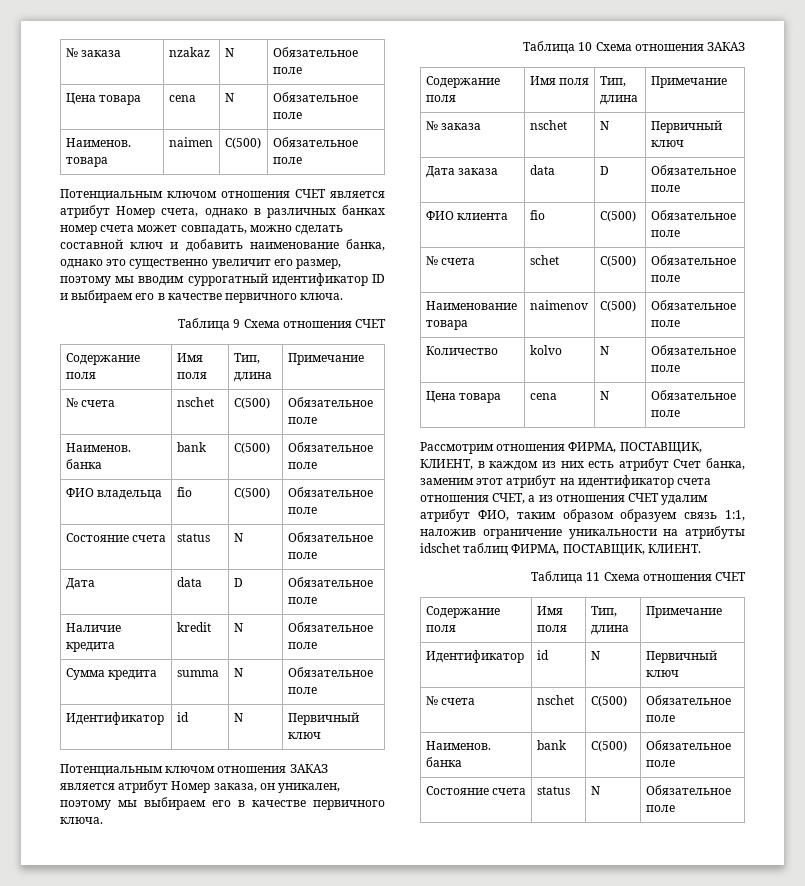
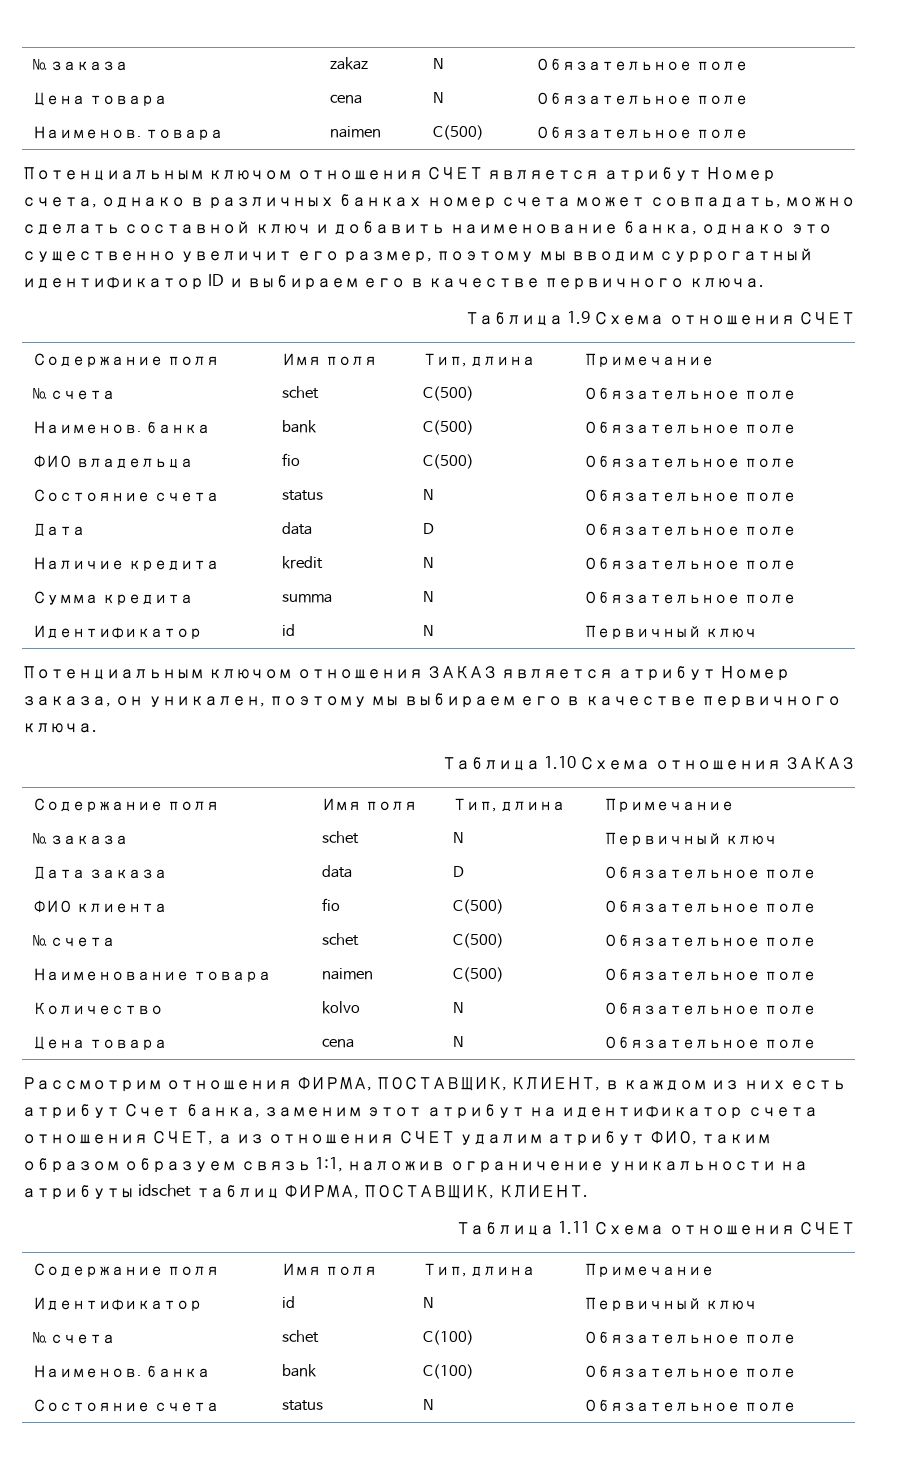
- № заказа | nzakaz | N | Обязательное поле
+ № заказа | zakaz | N | Обязательное поле
- Таблица 9 Схема отношения СЧЕТ
+ Таблица 1.9 Схема отношения СЧЕТ
  Содержание поля | Имя поля | Тип, длина | Примечание
- № счета | nschet | C(500) | Обязательное поле
+ № счета | schet | C(500) | Обязательное поле
- Таблица 10 Схема отношения ЗАКАЗ
+ Таблица 1.10 Схема отношения ЗАКАЗ
- № заказа | nschet | N | Первичный ключ
+ № заказа | schet | N | Первичный ключ
- Наименование товара | naimenov | C(500) | Обязательное поле
+ Наименование товара | naimen | C(500) | Обязательное поле
- Таблица 11 Схема отношения СЧЕТ
+ Таблица 1.11 Схема отношения СЧЕТ
  Содержание поля | Имя поля | Тип, длина | Примечание
  Идентификатор | id | N | Первичный ключ
- № счета | nschet | C(500) | Обязательное поле
- Наименов. банка | bank | C(500) | Обязательное поле
+ № счета | schet | C(100) | Обязательное поле
+ Наименов. банка | bank | C(100) | Обязательное поле

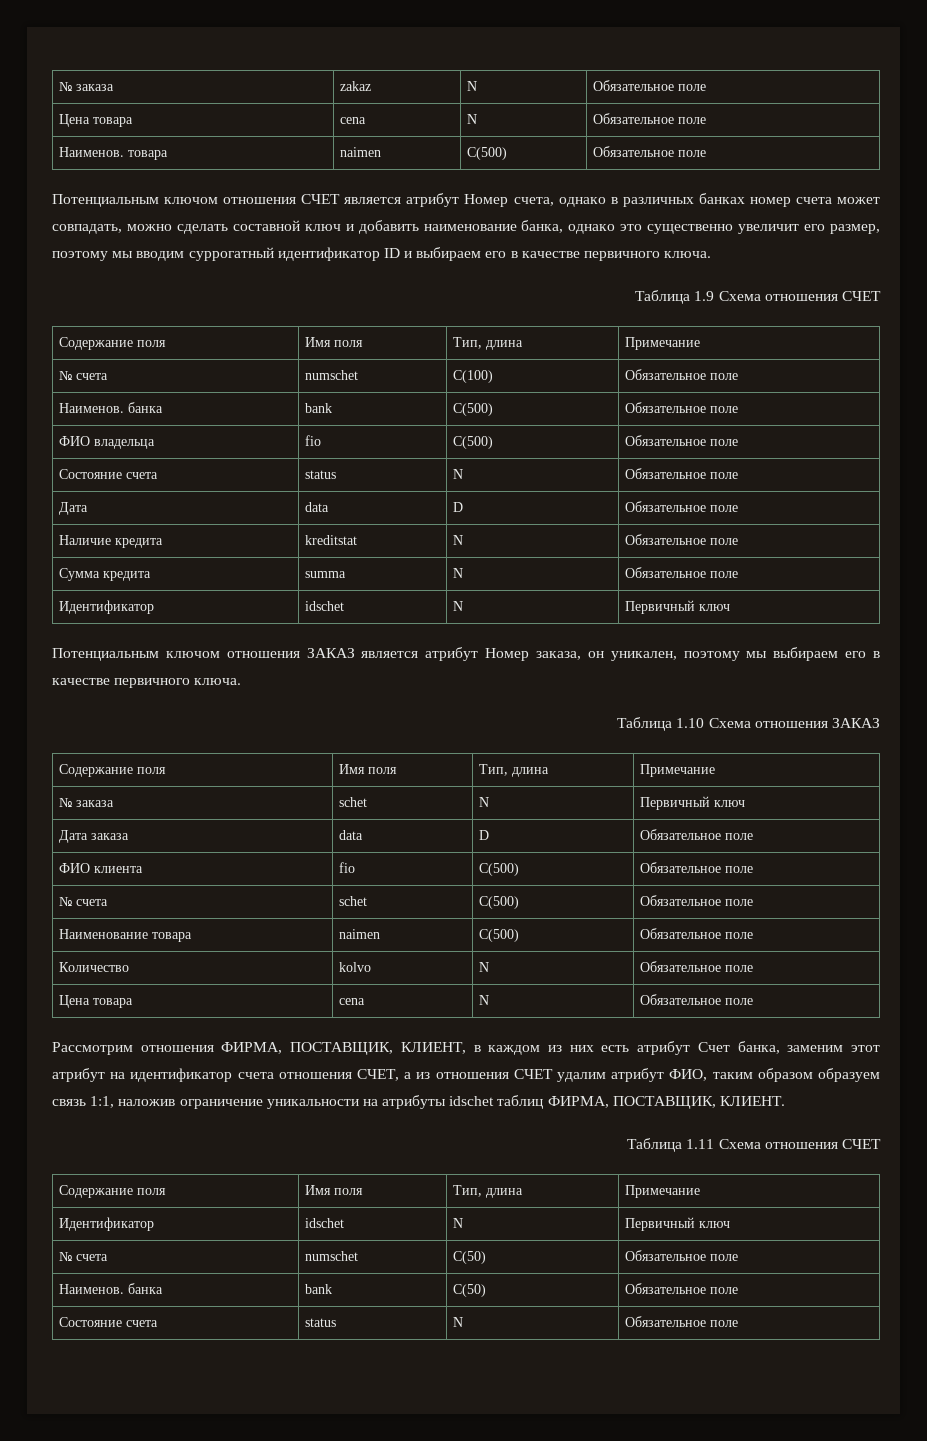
  Таблица 1.9 Схема отношения СЧЕТ
  Содержание поля | Имя поля | Тип, длина | Примечание
- № счета | schet | C(500) | Обязательное поле
+ № счета | numschet | C(100) | Обязательное поле
- Наличие кредита | kredit | N | Обязательное поле
+ Наличие кредита | kreditstat | N | Обязательное поле
  Сумма кредита | summa | N | Обязательное поле
- Идентификатор | id | N | Первичный ключ
+ Идентификатор | idschet | N | Первичный ключ
  Таблица 1.11 Схема отношения СЧЕТ
  Содержание поля | Имя поля | Тип, длина | Примечание
- Идентификатор | id | N | Первичный ключ
+ Идентификатор | idschet | N | Первичный ключ
- № счета | schet | C(100) | Обязательное поле
- Наименов. банка | bank | C(100) | Обязательное поле
+ № счета | numschet | C(50) | Обязательное поле
+ Наименов. банка | bank | C(50) | Обязательное поле

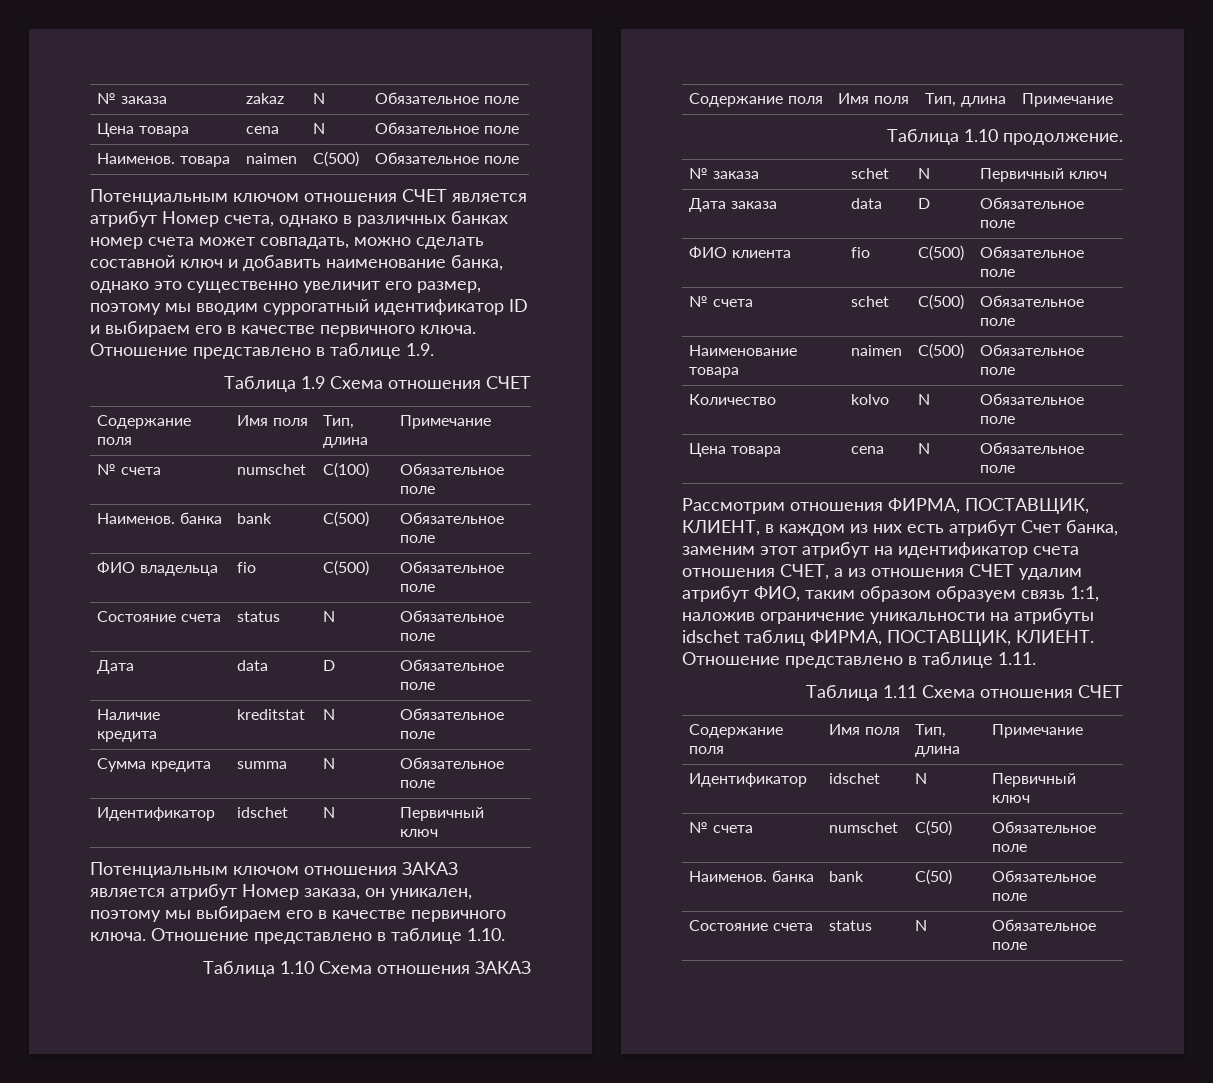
+ Отношение представлено в таблице 1.9.
+ Отношение представлено в таблице 1.10.
+ Таблица 1.10 продолжение.
+ Отношение представлено в таблице 1.11.

